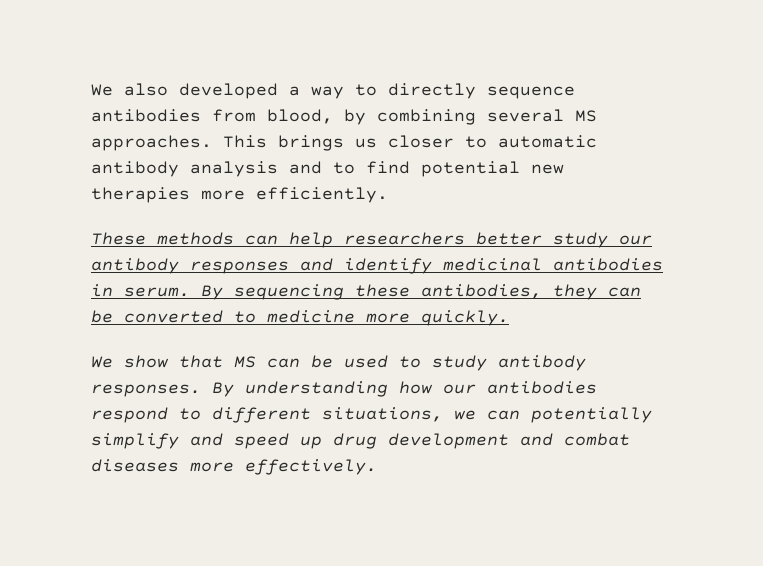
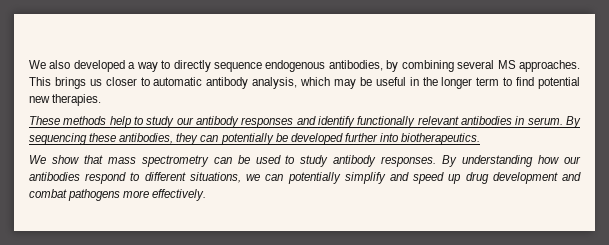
- We also developed a way to directly sequence antibodies from blood, by combining several MS approaches.
+ We also developed a way to directly sequence endogenous antibodies, by combining several MS approaches.
- This brings us closer to automatic antibody analysis and to find potential new therapies more efficiently.
+ This brings us closer to automatic antibody analysis, which may be useful in the longer term to find potential new therapies.
- These methods can help researchers better study our antibody responses and identify medicinal antibodies in serum.
+ These methods help to study our antibody responses and identify functionally relevant antibodies in serum.
- By sequencing these antibodies, they can be converted to medicine more quickly.
+ By sequencing these antibodies, they can potentially be developed further into biotherapeutics.
- We show that MS can be used to study antibody responses.
+ We show that mass spectrometry can be used to study antibody responses.
- By understanding how our antibodies respond to different situations, we can potentially simplify and speed up drug development and combat diseases more effectively.
+ By understanding how our antibodies respond to different situations, we can potentially simplify and speed up drug development and combat pathogens more effectively.

